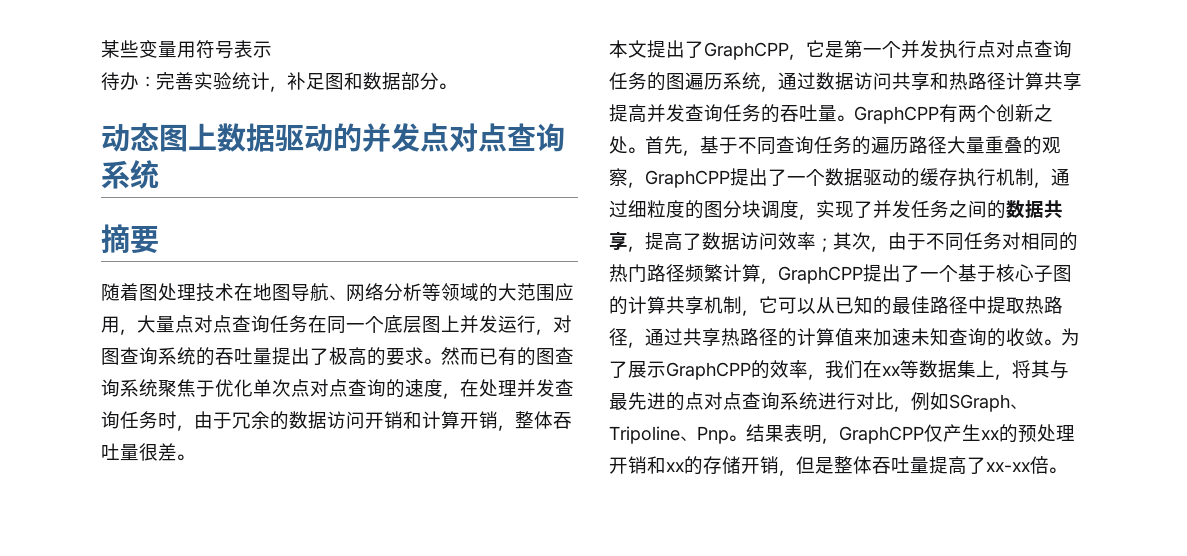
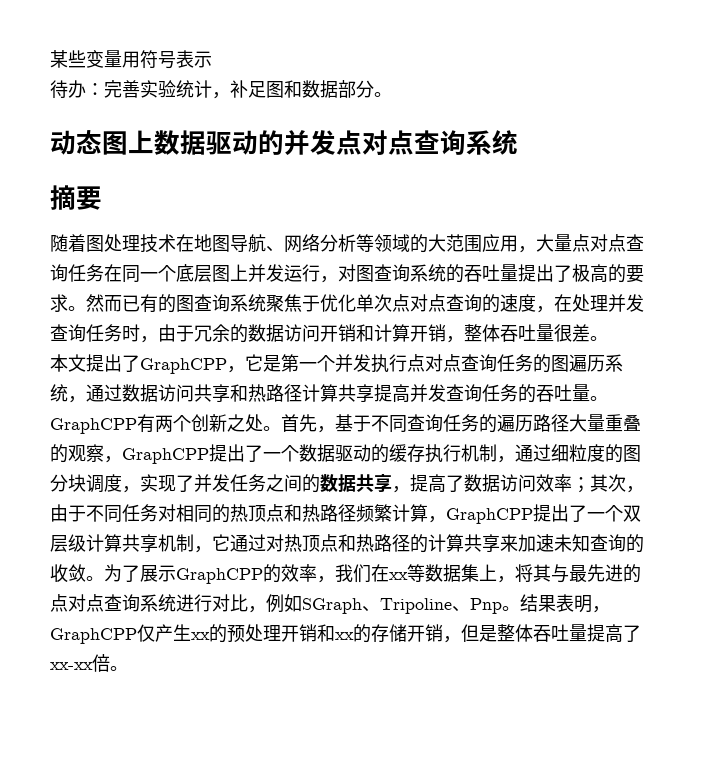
- 其次，由于不同任务对相同的热门路径频繁计算，GraphCPP提出了一个基于核心子图的计算共享机制，它可以从已知的最佳路径中提取热路径，通过共享热路径的计算值来加速未知查询的收敛。
+ 其次，由于不同任务对相同的热顶点和热路径频繁计算，GraphCPP提出了一个双层级计算共享机制，它通过对热顶点和热路径的计算共享来加速未知查询的收敛。

